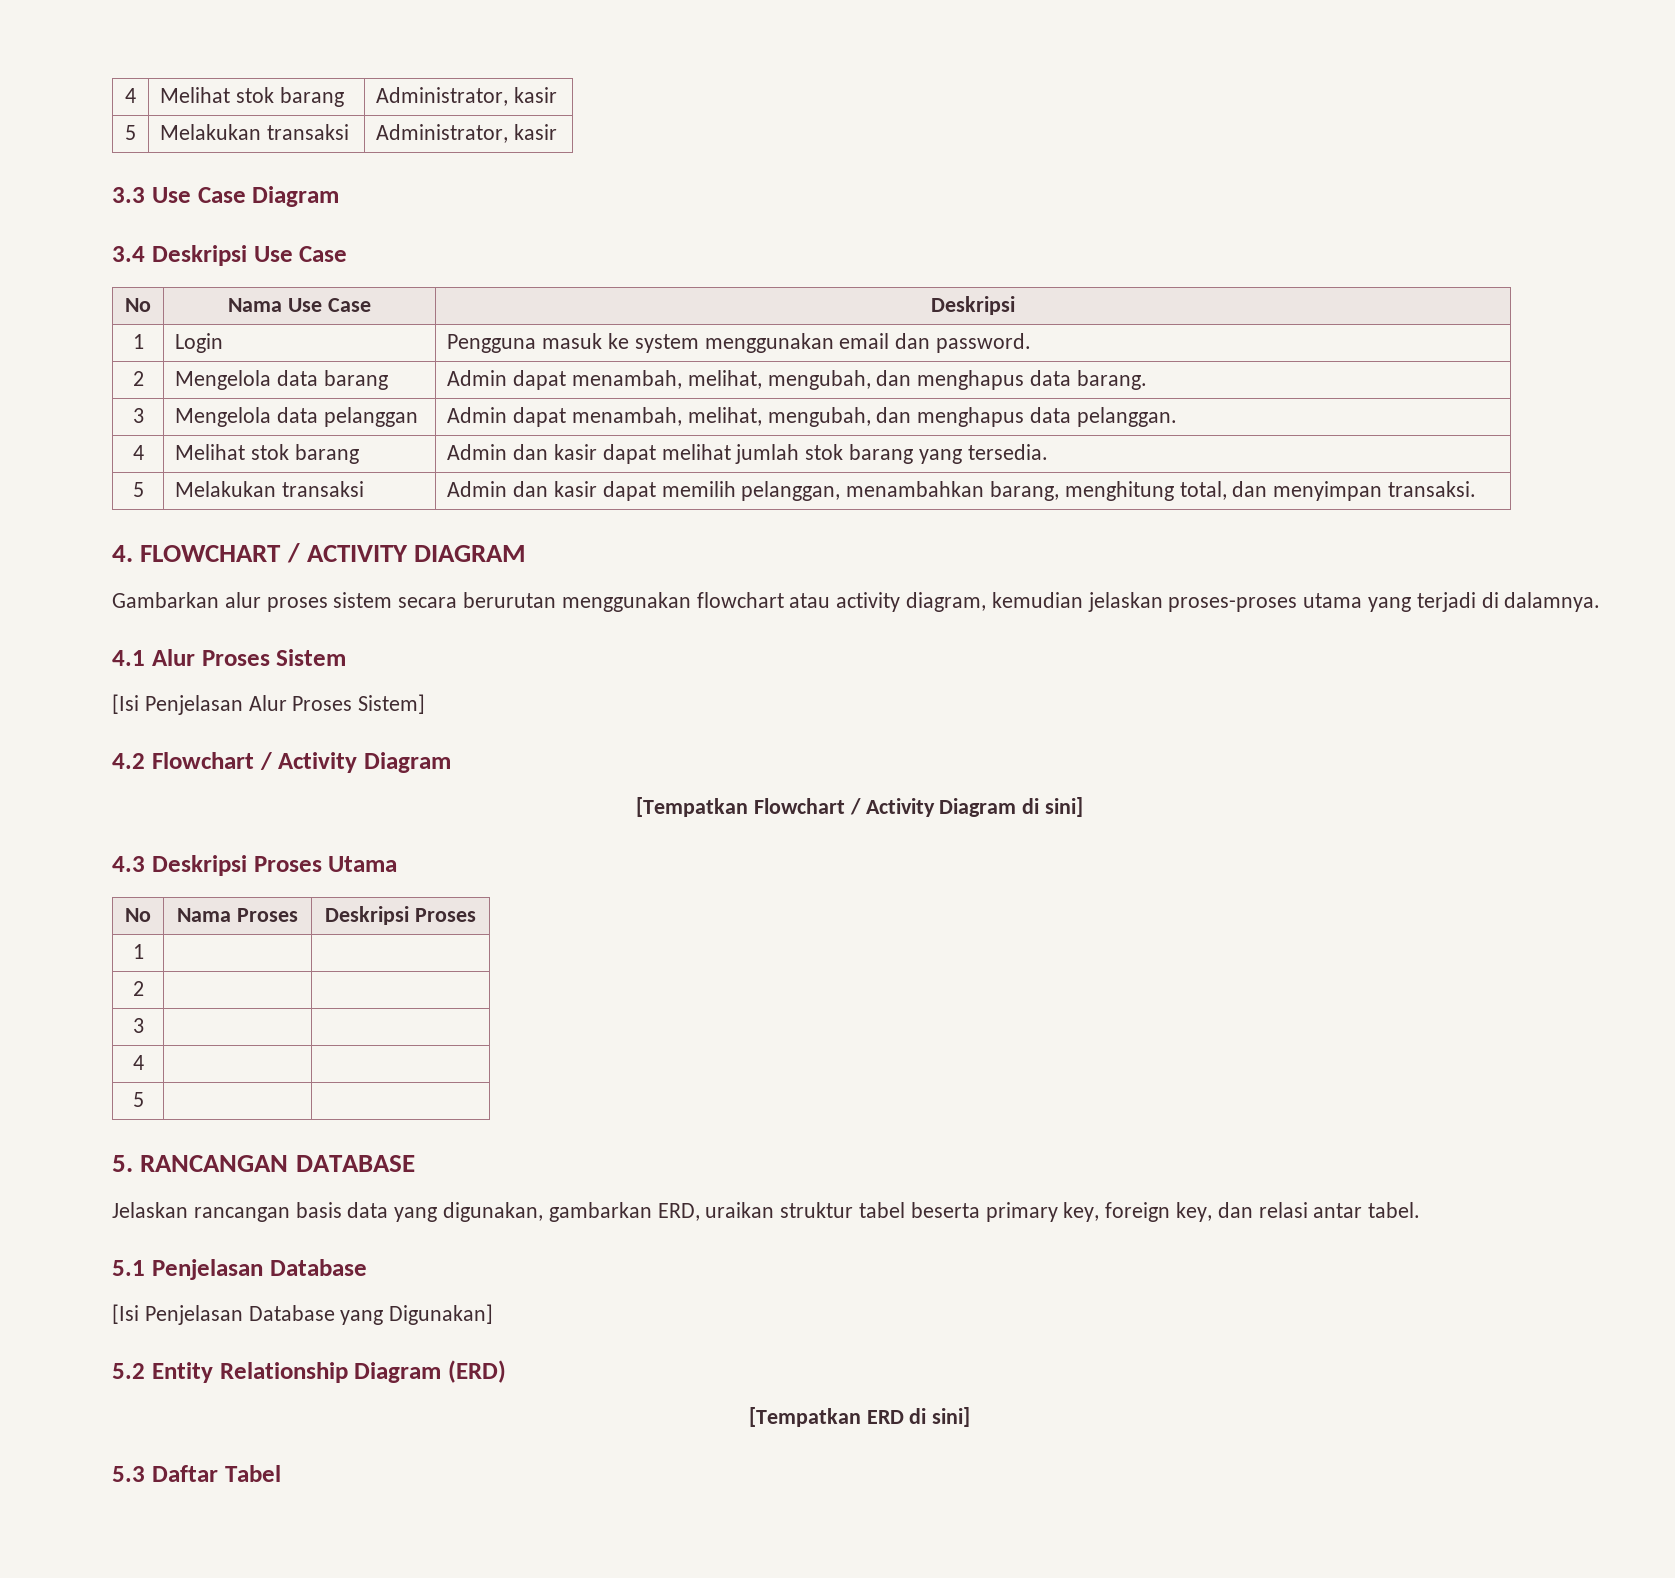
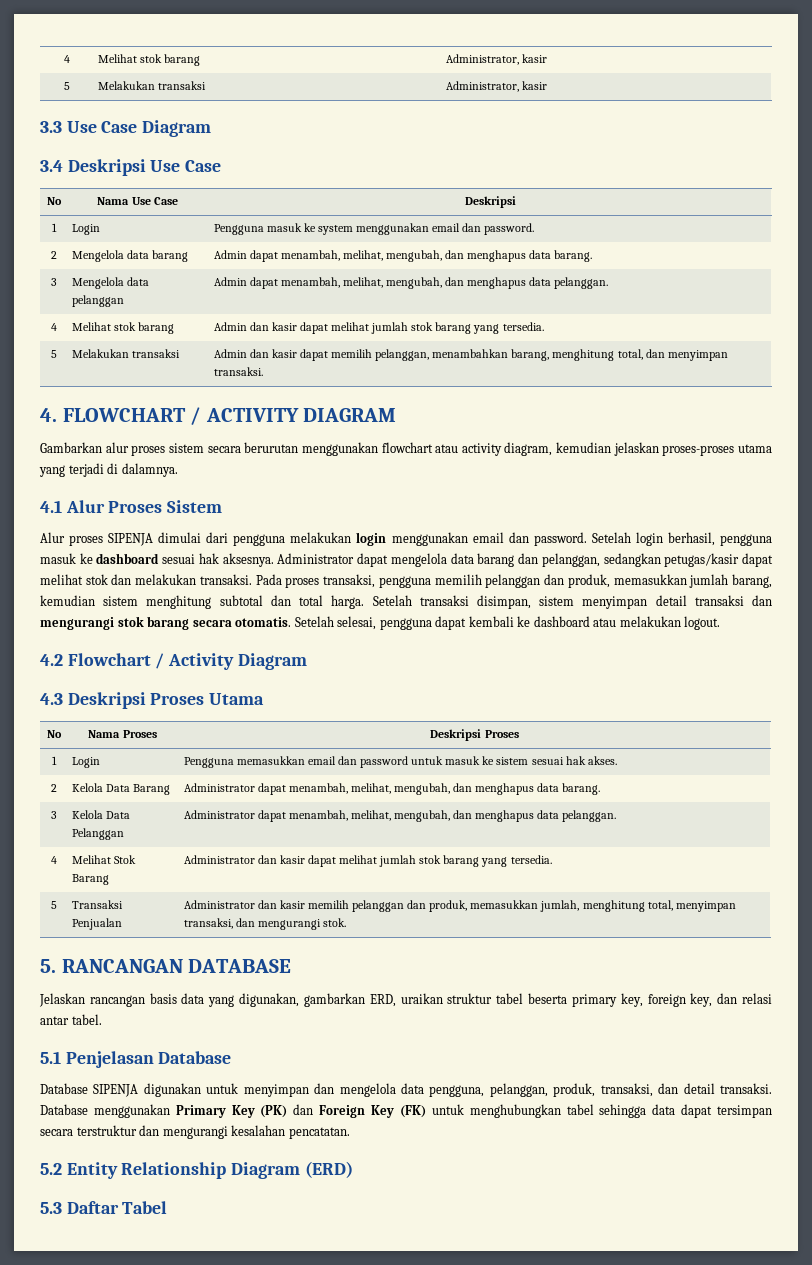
- [Isi Penjelasan Alur Proses Sistem]
+ Alur proses SIPENJA dimulai dari pengguna melakukan login menggunakan email dan password. Setelah login berhasil, pengguna masuk ke dashboard sesuai hak aksesnya. Administrator dapat mengelola data barang dan pelanggan, sedangkan petugas/kasir dapat melihat stok dan melakukan transaksi. Pada proses transaksi, pengguna memilih pelanggan dan produk, memasukkan jumlah barang, kemudian sistem menghitung subtotal dan total harga. Setelah transaksi disimpan, sistem menyimpan detail transaksi dan mengurangi stok barang secara otomatis. Setelah selesai, pengguna dapat kembali ke dashboard atau melakukan logout.
- [Tempatkan Flowchart / Activity Diagram di sini]
- 1 | |
- 2 | |
- 3 | |
- 4 | |
- 5 | |
+ 1 | Login | Pengguna memasukkan email dan password untuk masuk ke sistem sesuai hak akses.
+ 2 | Kelola Data Barang | Administrator dapat menambah, melihat, mengubah, dan menghapus data barang.
+ 3 | Kelola Data Pelanggan | Administrator dapat menambah, melihat, mengubah, dan menghapus data pelanggan.
+ 4 | Melihat Stok Barang | Administrator dan kasir dapat melihat jumlah stok barang yang tersedia.
+ 5 | Transaksi Penjualan | Administrator dan kasir memilih pelanggan dan produk, memasukkan jumlah, menghitung total, menyimpan transaksi, dan mengurangi stok.
- [Isi Penjelasan Database yang Digunakan]
+ Database SIPENJA digunakan untuk menyimpan dan mengelola data pengguna, pelanggan, produk, transaksi, dan detail transaksi. Database menggunakan Primary Key (PK) dan Foreign Key (FK) untuk menghubungkan tabel sehingga data dapat tersimpan secara terstruktur dan mengurangi kesalahan pencatatan.
- [Tempatkan ERD di sini]

